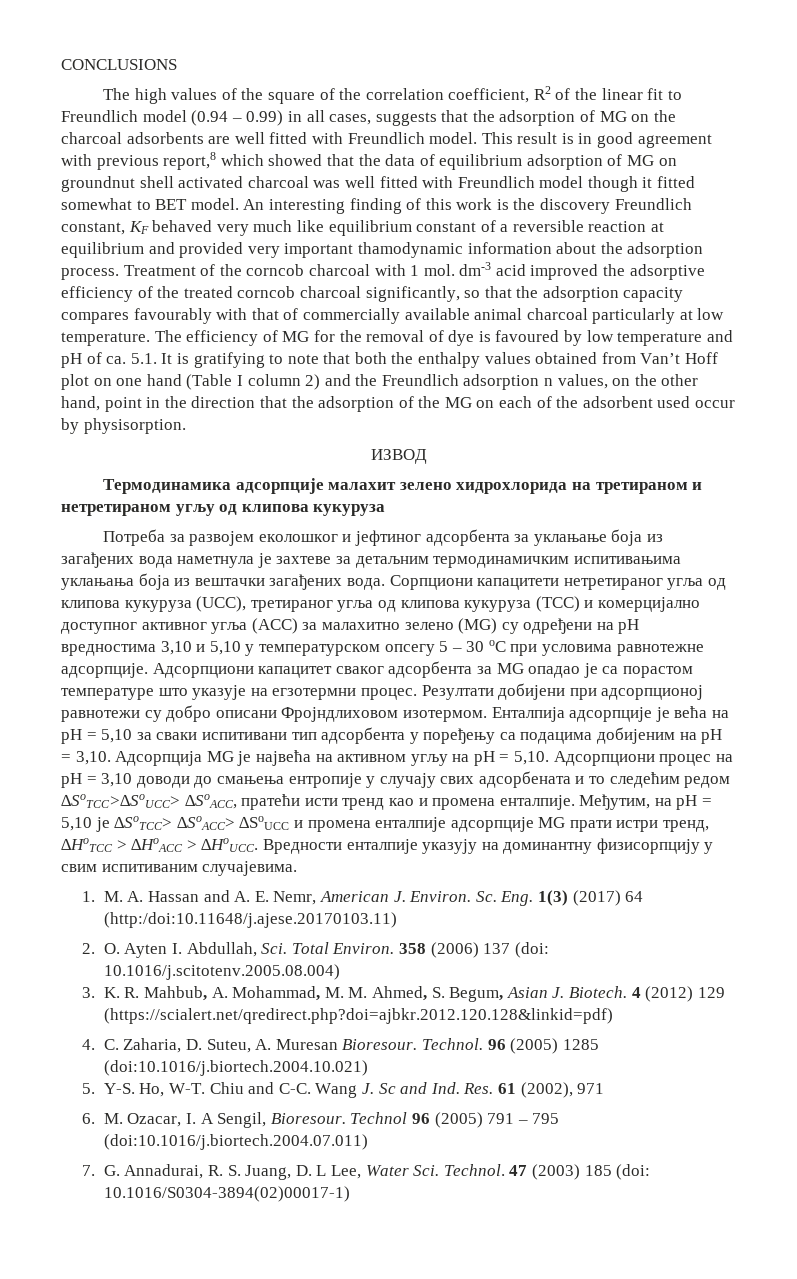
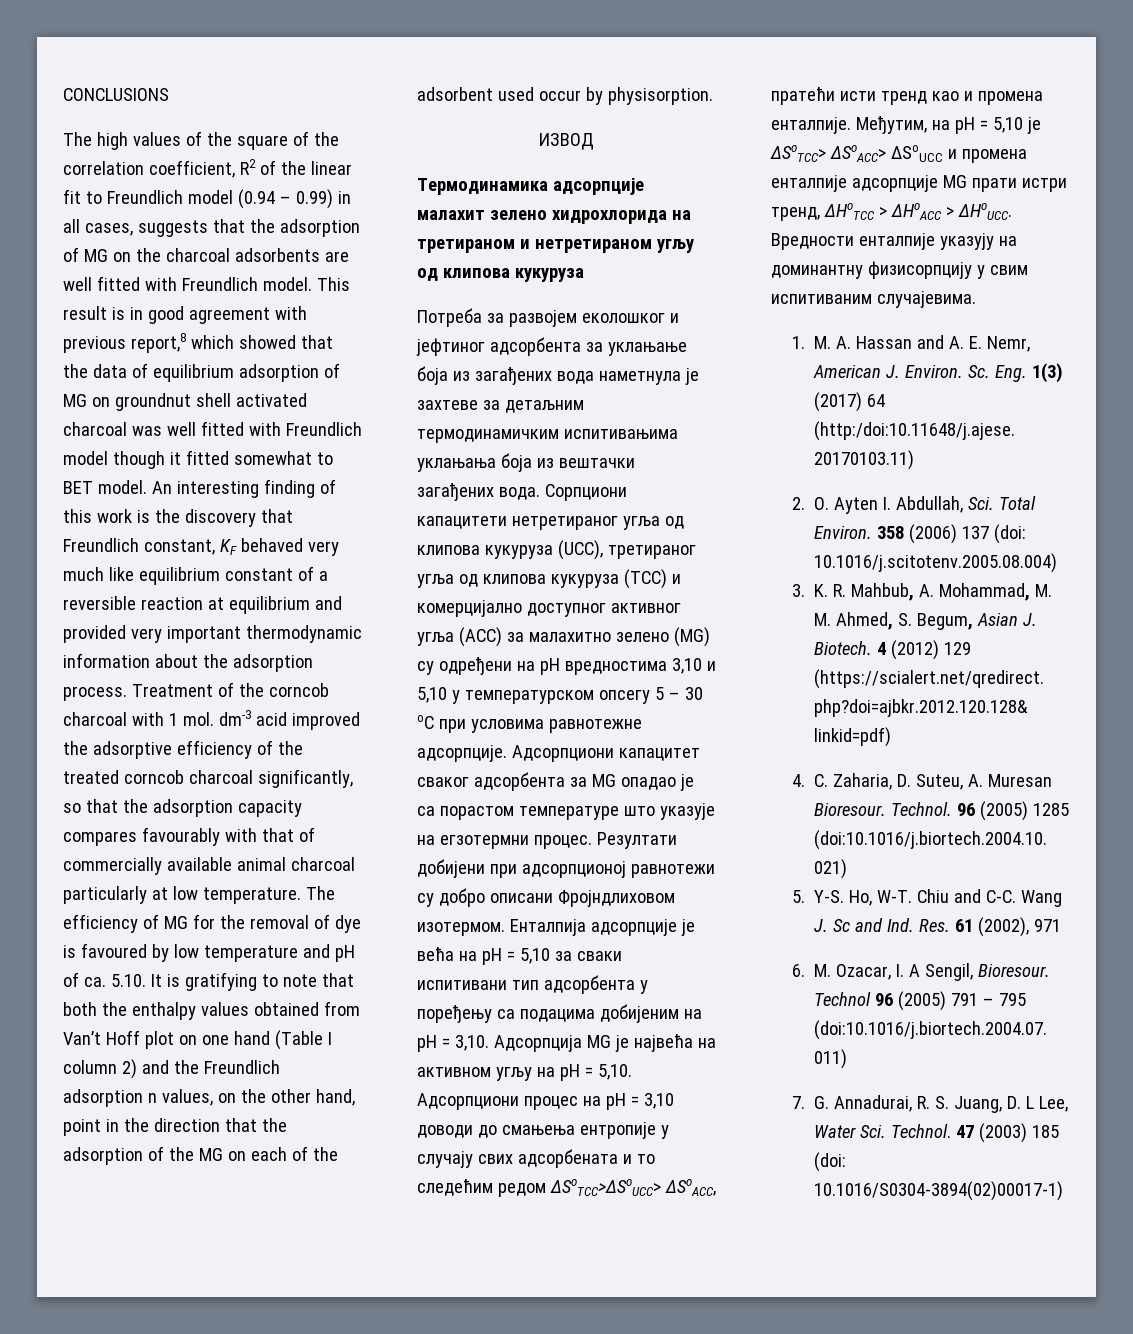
- An interesting finding of this work is the discovery Freundlich constant, KF behaved very much like equilibrium constant of a reversible reaction at equilibrium and provided very important thamodynamic information about the adsorption process.
+ An interesting finding of this work is the discovery that Freundlich constant, KF behaved very much like equilibrium constant of a reversible reaction at equilibrium and provided very important thermodynamic information about the adsorption process.
- The efficiency of MG for the removal of dye is favoured by low temperature and pH of ca. 5.1. It is gratifying to note that both the enthalpy values obtained from Van’t Hoff plot on one hand (Table I column 2) and the Freundlich adsorption n values, on the other hand, point in the direction that the adsorption of the MG on each of the adsorbent used occur by physisorption.
+ The efficiency of MG for the removal of dye is favoured by low temperature and pH of ca. 5.10. It is gratifying to note that both the enthalpy values obtained from Van’t Hoff plot on one hand (Table I column 2) and the Freundlich adsorption n values, on the other hand, point in the direction that the adsorption of the MG on each of the adsorbent used occur by physisorption.

